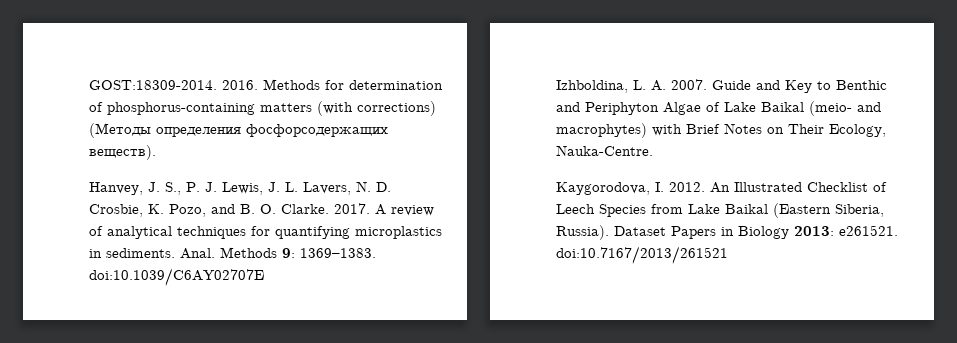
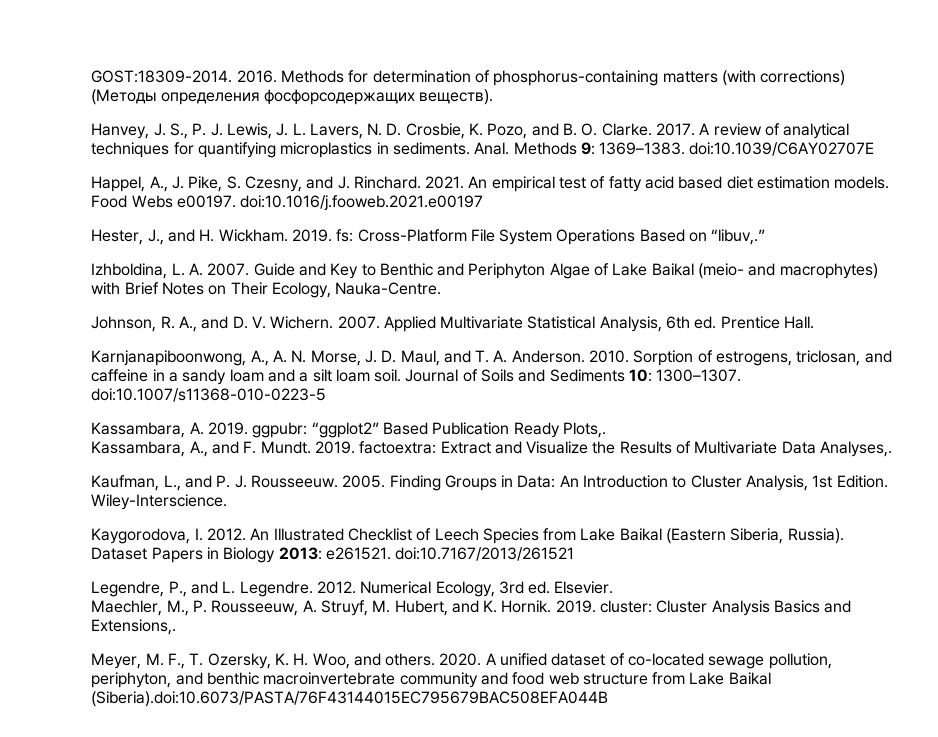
+ Happel, A., J. Pike, S. Czesny, and J. Rinchard. 2021. An empirical test of fatty acid based diet estimation models. Food Webs e00197. doi:10.1016/j.fooweb.2021.e00197
+ Hester, J., and H. Wickham. 2019. fs: Cross-Platform File System Operations Based on “libuv,.”
+ Johnson, R. A., and D. V. Wichern. 2007. Applied Multivariate Statistical Analysis, 6th ed. Prentice Hall.
+ Karnjanapiboonwong, A., A. N. Morse, J. D. Maul, and T. A. Anderson. 2010. Sorption of estrogens, triclosan, and caffeine in a sandy loam and a silt loam soil. Journal of Soils and Sediments 10: 1300–1307. doi:10.1007/s11368-010-0223-5
+ Kassambara, A. 2019. ggpubr: “ggplot2” Based Publication Ready Plots,.
+ Kassambara, A., and F. Mundt. 2019. factoextra: Extract and Visualize the Results of Multivariate Data Analyses,.
+ Kaufman, L., and P. J. Rousseeuw. 2005. Finding Groups in Data: An Introduction to Cluster Analysis, 1st Edition. Wiley-Interscience.
+ Legendre, P., and L. Legendre. 2012. Numerical Ecology, 3rd ed. Elsevier.
+ Maechler, M., P. Rousseeuw, A. Struyf, M. Hubert, and K. Hornik. 2019. cluster: Cluster Analysis Basics and Extensions,.
+ Meyer, M. F., T. Ozersky, K. H. Woo, and others. 2020. A unified dataset of co-located sewage pollution, periphyton, and benthic macroinvertebrate community and food web structure from Lake Baikal (Siberia).doi:10.6073/PASTA/76F43144015EC795679BAC508EFA044B

